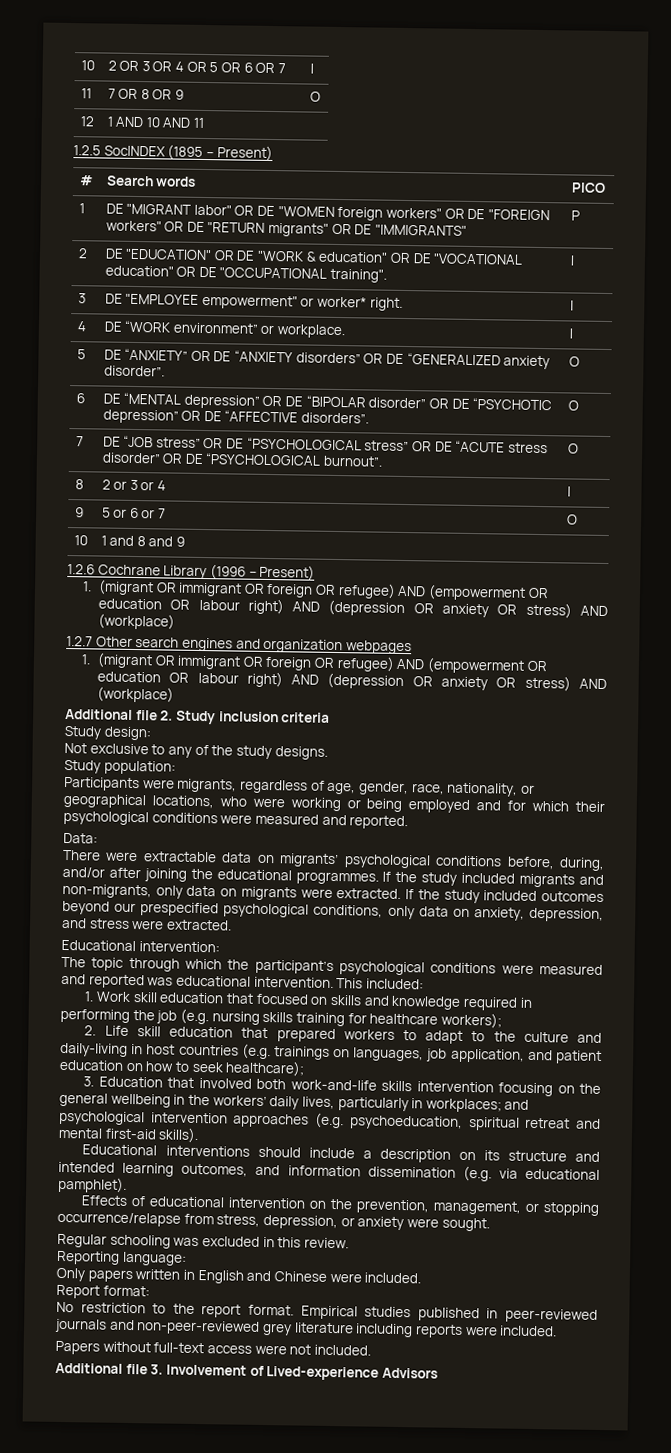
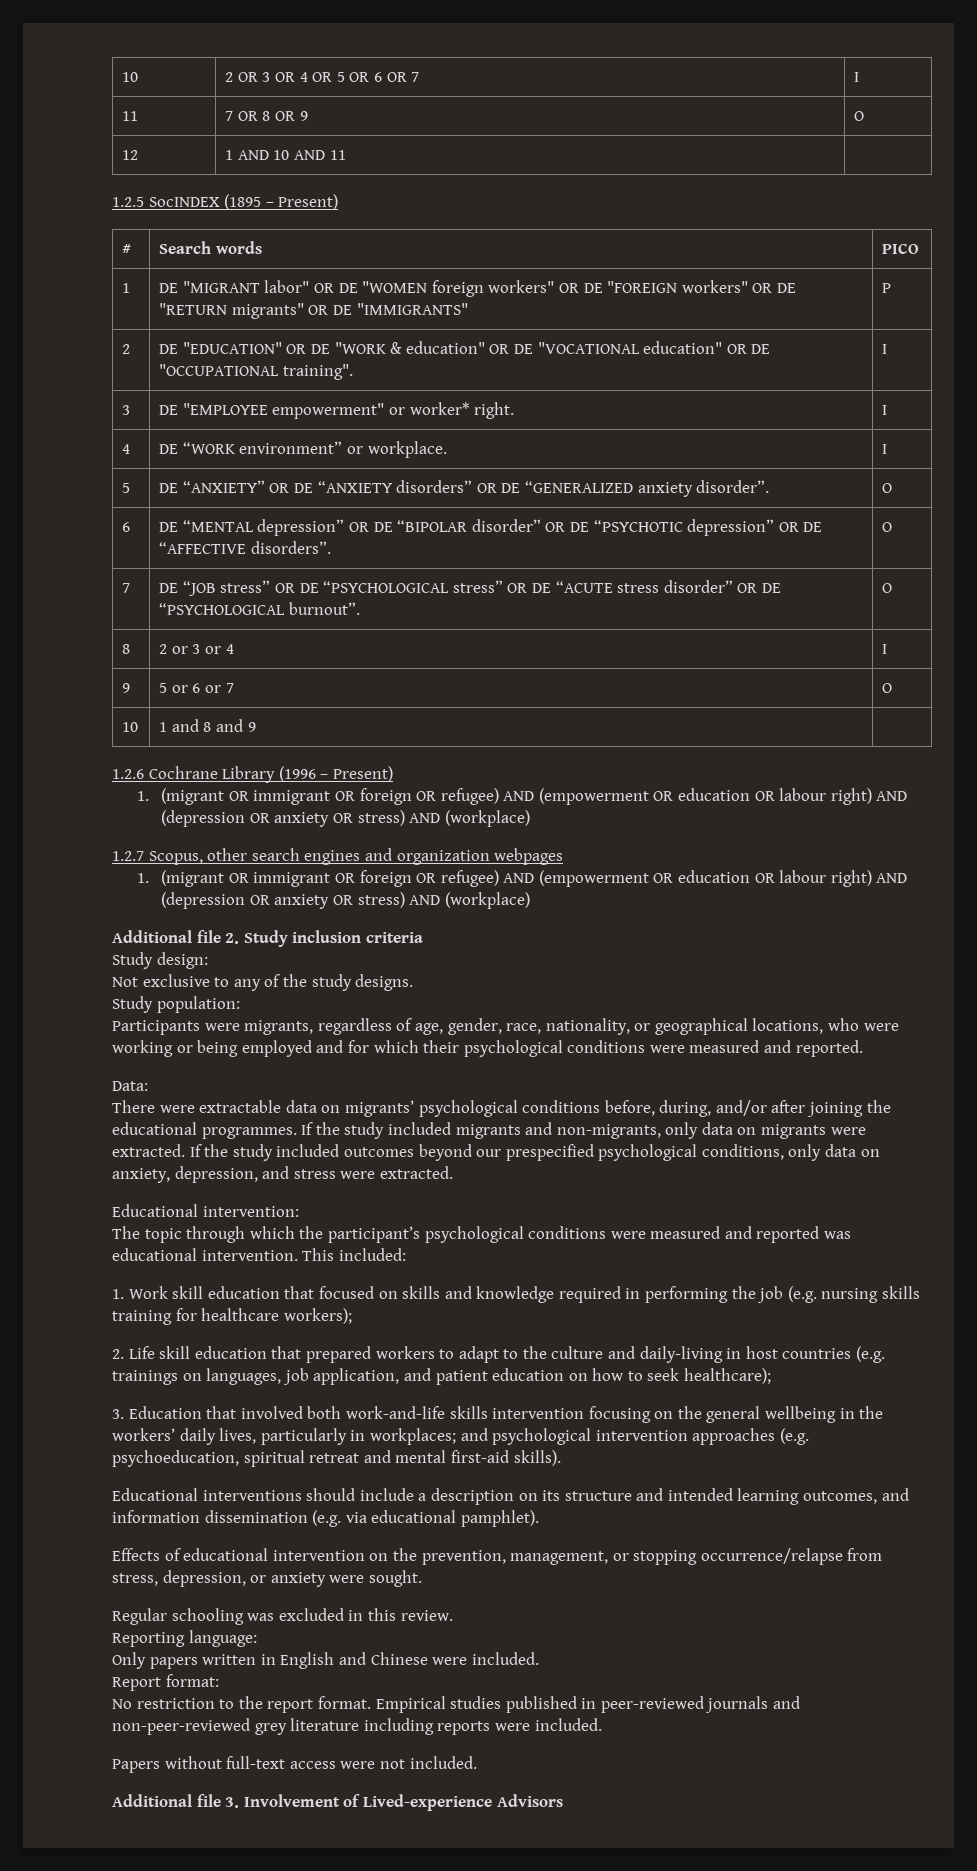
- 1.2.7 Other search engines and organization webpages
+ 1.2.7 Scopus, other search engines and organization webpages

